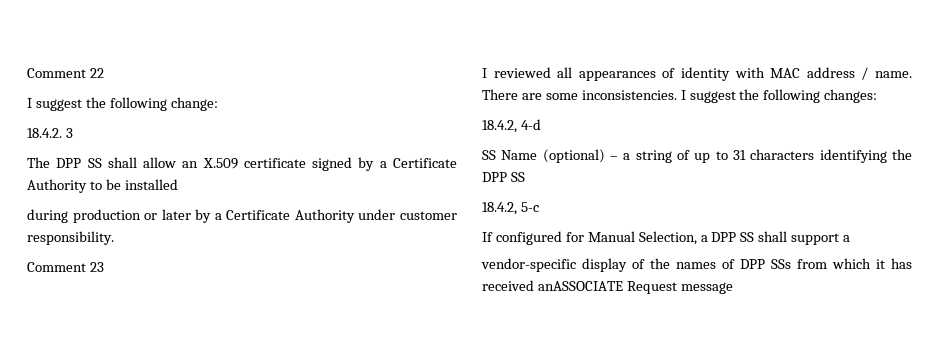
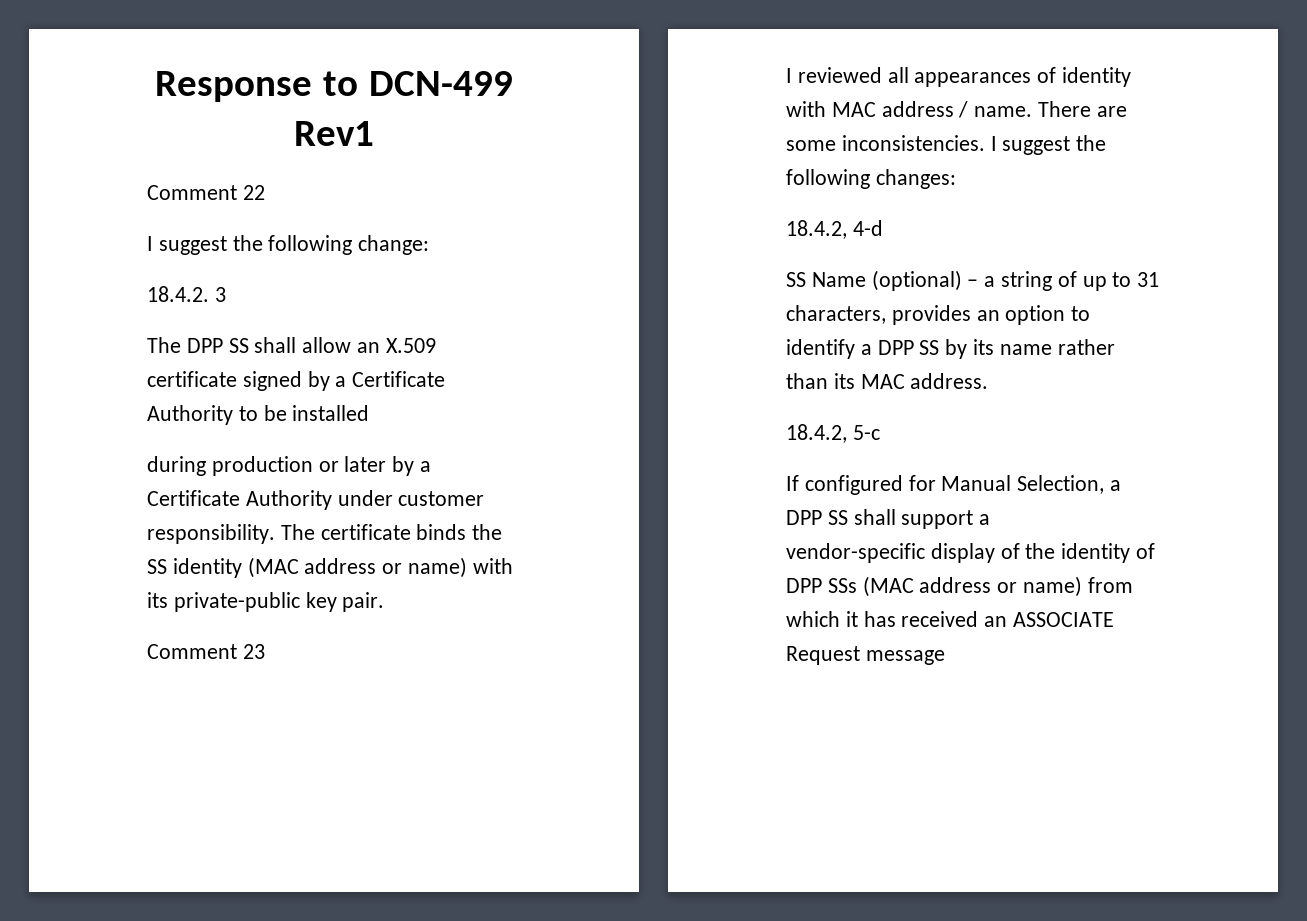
+ Response to DCN-499 Rev1
+ The certificate binds the SS identity (MAC address or name) with its private-public key pair.
- SS Name (optional) – a string of up to 31 characters identifying the DPP SS
+ SS Name (optional) – a string of up to 31 characters, provides an option to identify a DPP SS by its name rather than its MAC address.
- vendor-specific display of the names of DPP SSs from which it has received anASSOCIATE Request message
+ vendor-specific display of the identity of DPP SSs (MAC address or name) from which it has received an ASSOCIATE Request message

